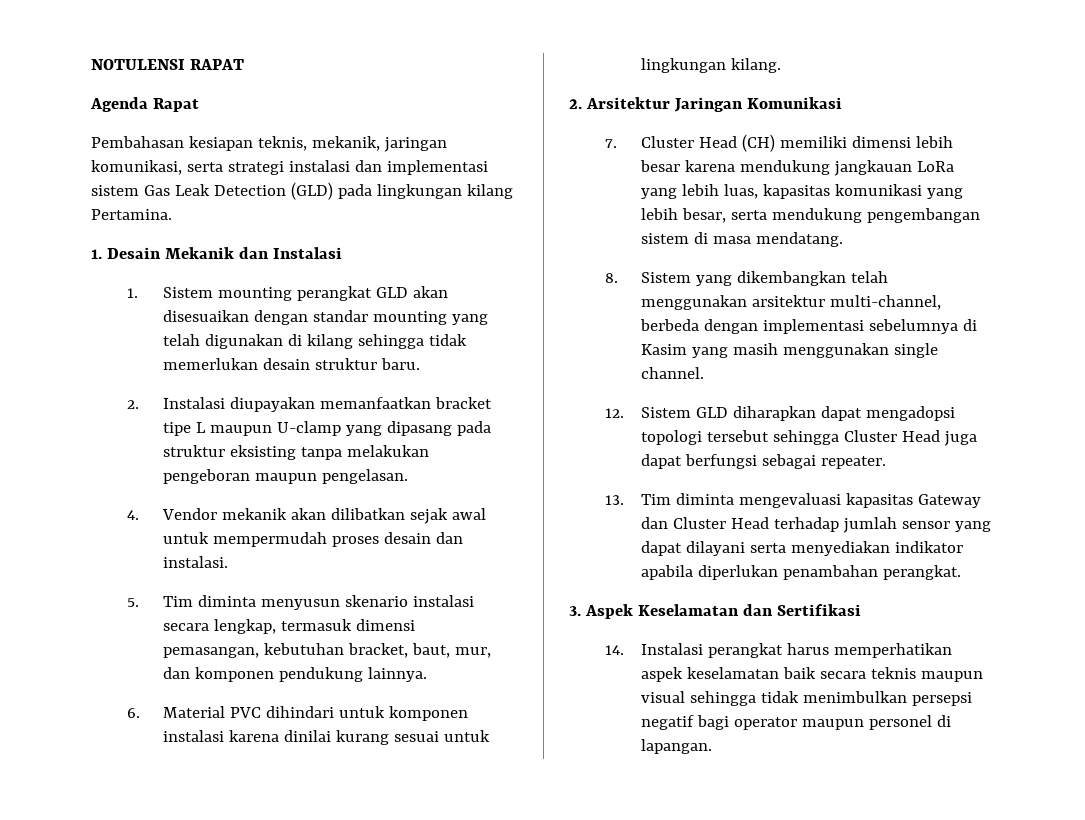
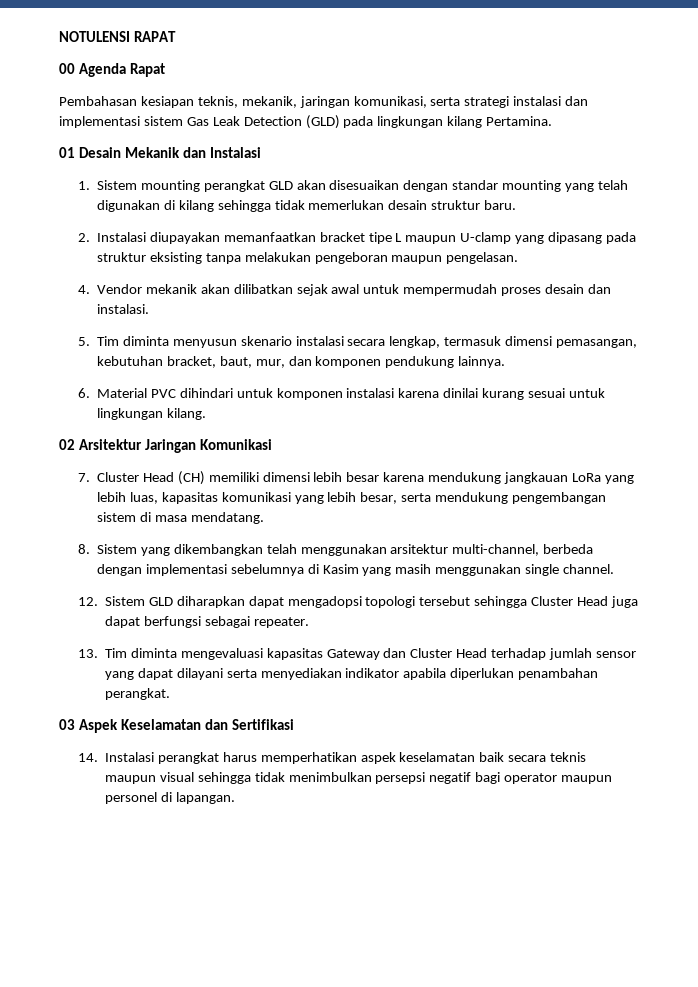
- Agenda Rapat
+ 00 Agenda Rapat
- 1. Desain Mekanik dan Instalasi
+ 01 Desain Mekanik dan Instalasi
- 2. Arsitektur Jaringan Komunikasi
+ 02 Arsitektur Jaringan Komunikasi
- 3. Aspek Keselamatan dan Sertifikasi
+ 03 Aspek Keselamatan dan Sertifikasi

